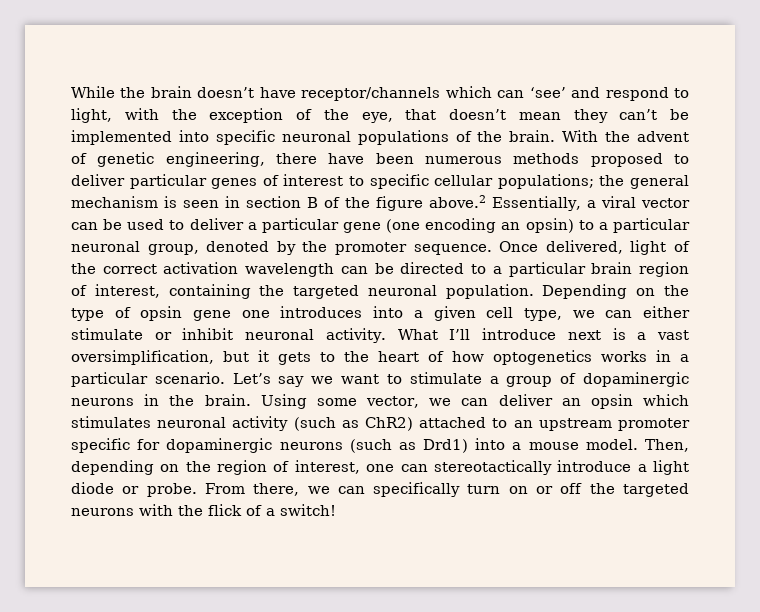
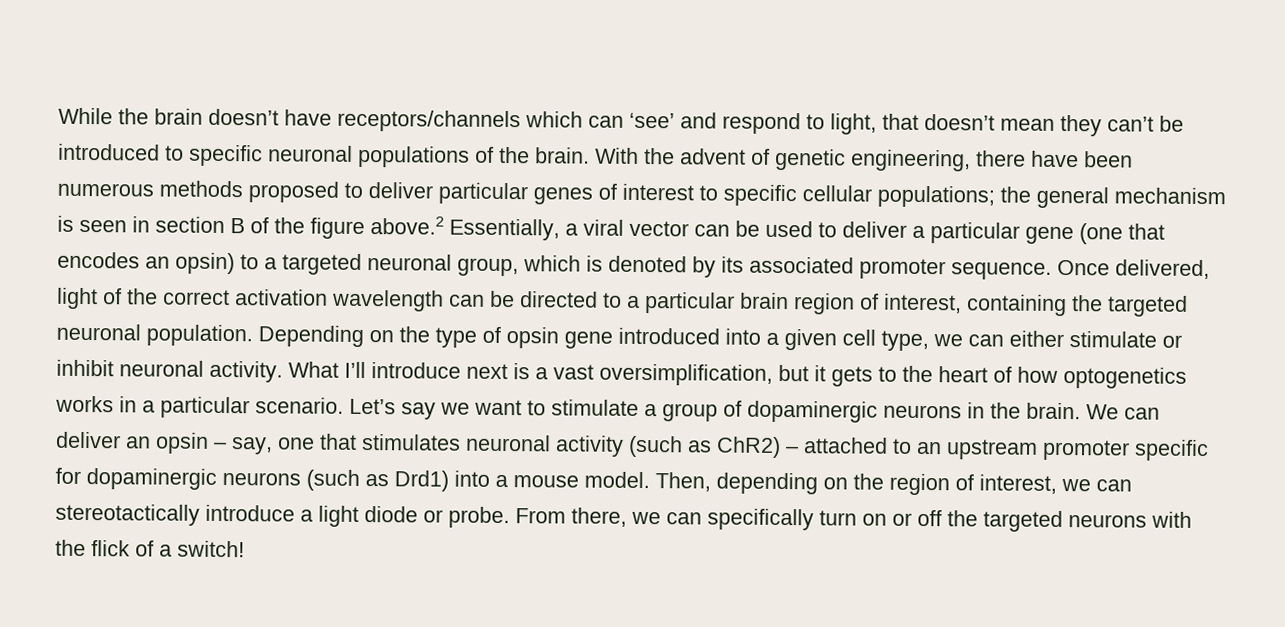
- While the brain doesn’t have receptor/channels which can ‘see’ and respond to light, with the exception of the eye, that doesn’t mean they can’t be implemented into specific neuronal populations of the brain.
+ While the brain doesn’t have receptors/channels which can ‘see’ and respond to light, that doesn’t mean they can’t be introduced to specific neuronal populations of the brain.
- With the advent of genetic engineering, there have been numerous methods proposed to deliver particular genes of interest to specific cellular populations; the general mechanism is seen in section B of the figure above.2 Essentially, a viral vector can be used to deliver a particular gene (one encoding an opsin) to a particular neuronal group, denoted by the promoter sequence.
+ With the advent of genetic engineering, there have been numerous methods proposed to deliver particular genes of interest to specific cellular populations; the general mechanism is seen in section B of the figure above.2 Essentially, a viral vector can be used to deliver a particular gene (one that encodes an opsin) to a targeted neuronal group, which is denoted by its associated promoter sequence.
- Depending on the type of opsin gene one introduces into a given cell type, we can either stimulate or inhibit neuronal activity.
+ Depending on the type of opsin gene introduced into a given cell type, we can either stimulate or inhibit neuronal activity.
- Using some vector, we can deliver an opsin which stimulates neuronal activity (such as ChR2) attached to an upstream promoter specific for dopaminergic neurons (such as Drd1) into a mouse model.
+ We can deliver an opsin – say, one that stimulates neuronal activity (such as ChR2) – attached to an upstream promoter specific for dopaminergic neurons (such as Drd1) into a mouse model.
- Then, depending on the region of interest, one can stereotactically introduce a light diode or probe.
+ Then, depending on the region of interest, we can stereotactically introduce a light diode or probe.

